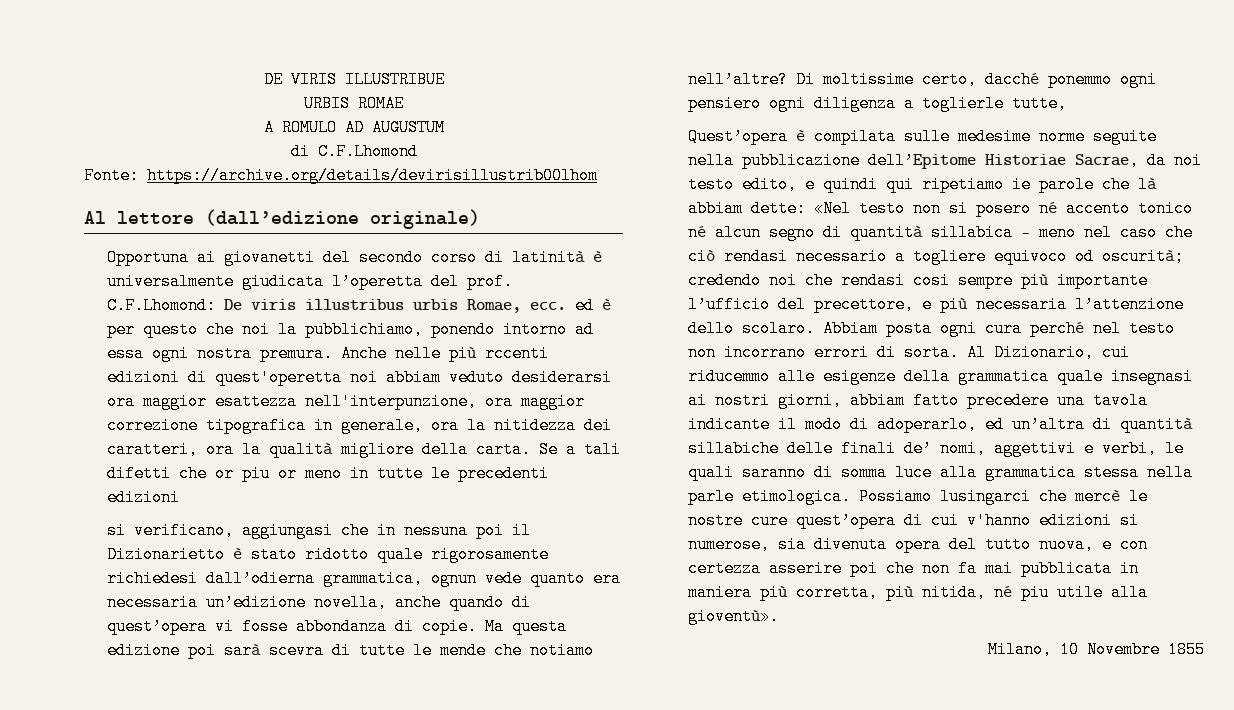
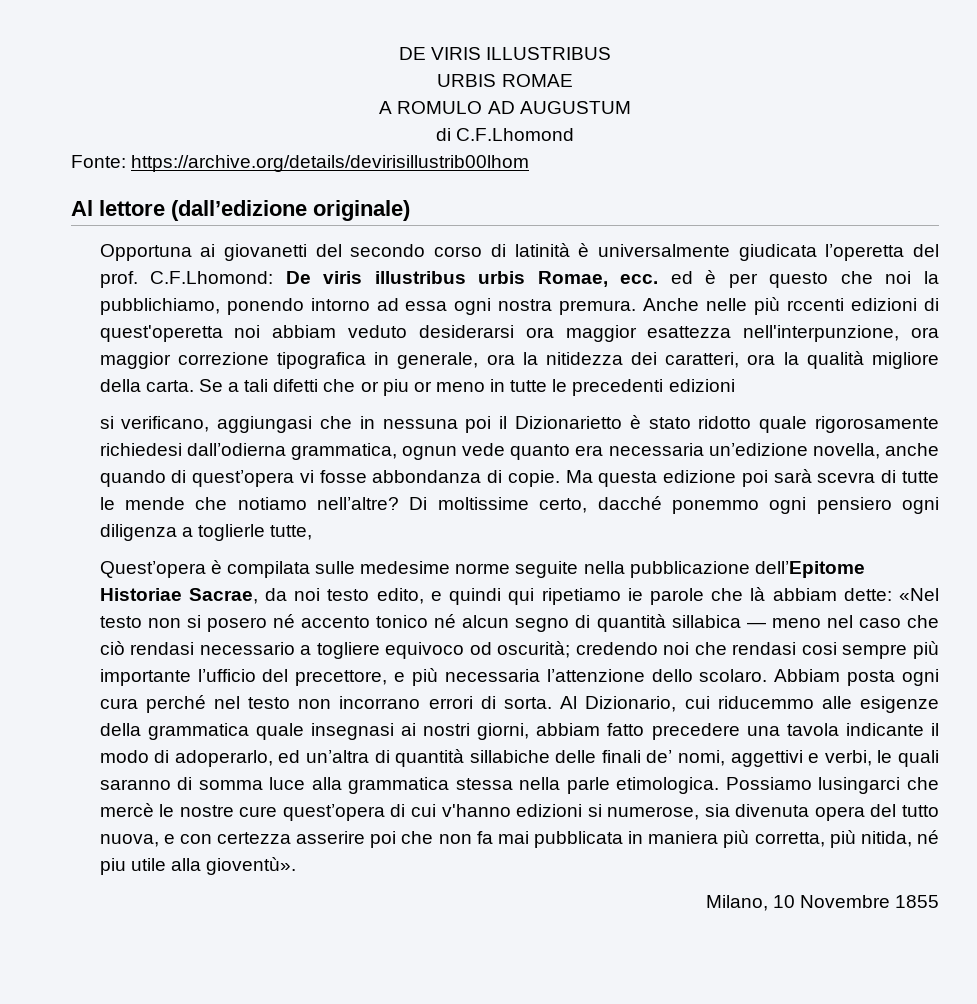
- DE VIRIS ILLUSTRIBUE
+ DE VIRIS ILLUSTRIBUS

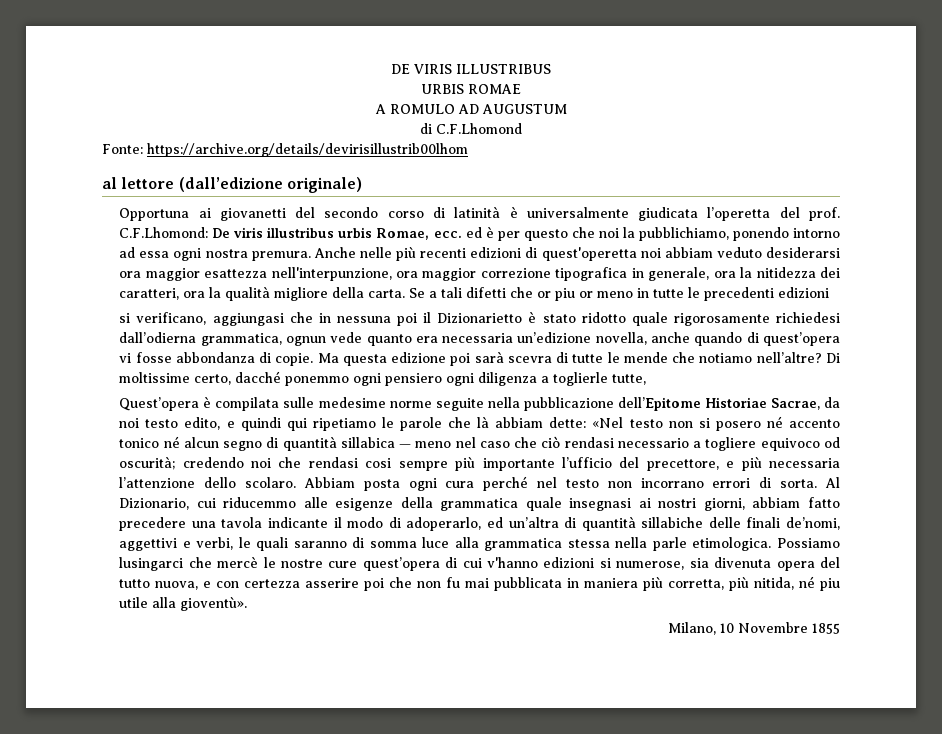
- Al lettore (dall’edizione originale)
+ al lettore (dall’edizione originale)
- Anche nelle più rccenti edizioni di quest'operetta noi abbiam veduto desiderarsi ora maggior esattezza nell'interpunzione, ora maggior correzione tipografica in generale, ora la nitidezza dei caratteri, ora la qualità migliore della carta.
+ Anche nelle più recenti edizioni di quest'operetta noi abbiam veduto desiderarsi ora maggior esattezza nell'interpunzione, ora maggior correzione tipografica in generale, ora la nitidezza dei caratteri, ora la qualità migliore della carta.
- Quest’opera è compilata sulle medesime norme seguite nella pubblicazione dell’Epitome Historiae Sacrae, da noi testo edito, e quindi qui ripetiamo ie parole che là abbiam dette:
+ Quest’opera è compilata sulle medesime norme seguite nella pubblicazione dell’Epitome Historiae Sacrae, da noi testo edito, e quindi qui ripetiamo le parole che là abbiam dette:
- Al Dizionario, cui riducemmo alle esigenze della grammatica quale insegnasi ai nostri giorni, abbiam fatto precedere una tavola indicante il modo di adoperarlo, ed un’altra di quantità sillabiche delle finali de’ nomi, aggettivi e verbi, le quali saranno di somma luce alla grammatica stessa nella parle etimologica.
+ Al Dizionario, cui riducemmo alle esigenze della grammatica quale insegnasi ai nostri giorni, abbiam fatto precedere una tavola indicante il modo di adoperarlo, ed un’altra di quantità sillabiche delle finali de’nomi, aggettivi e verbi, le quali saranno di somma luce alla grammatica stessa nella parle etimologica.
- Possiamo lusingarci che mercè le nostre cure quest’opera di cui v'hanno edizioni si numerose, sia divenuta opera del tutto nuova, e con certezza asserire poi che non fa mai pubblicata in maniera più corretta, più nitida, né piu utile alla gioventù».
+ Possiamo lusingarci che mercè le nostre cure quest’opera di cui v'hanno edizioni si numerose, sia divenuta opera del tutto nuova, e con certezza asserire poi che non fu mai pubblicata in maniera più corretta, più nitida, né piu utile alla gioventù».

